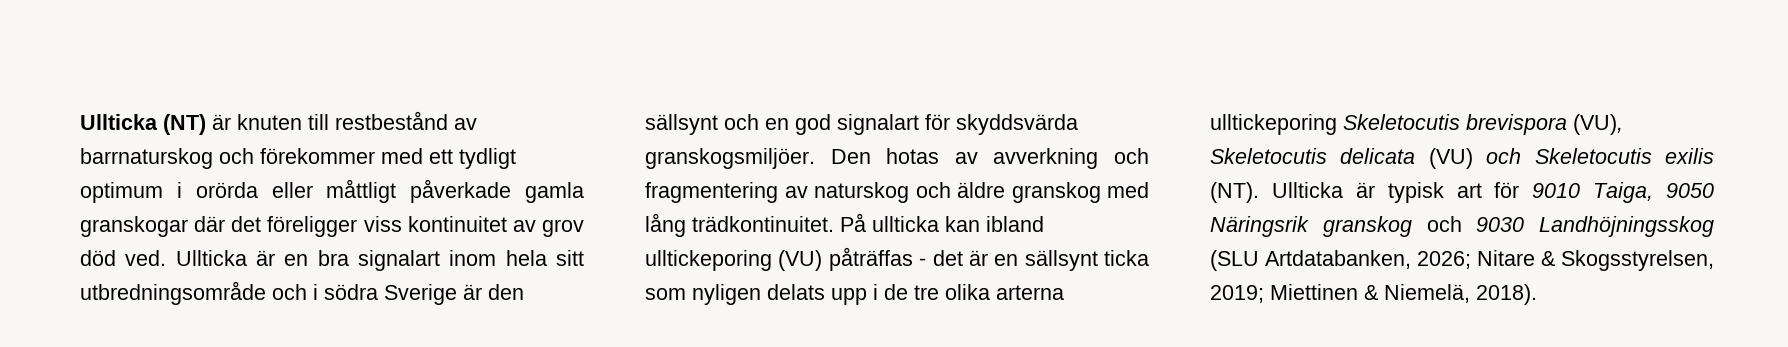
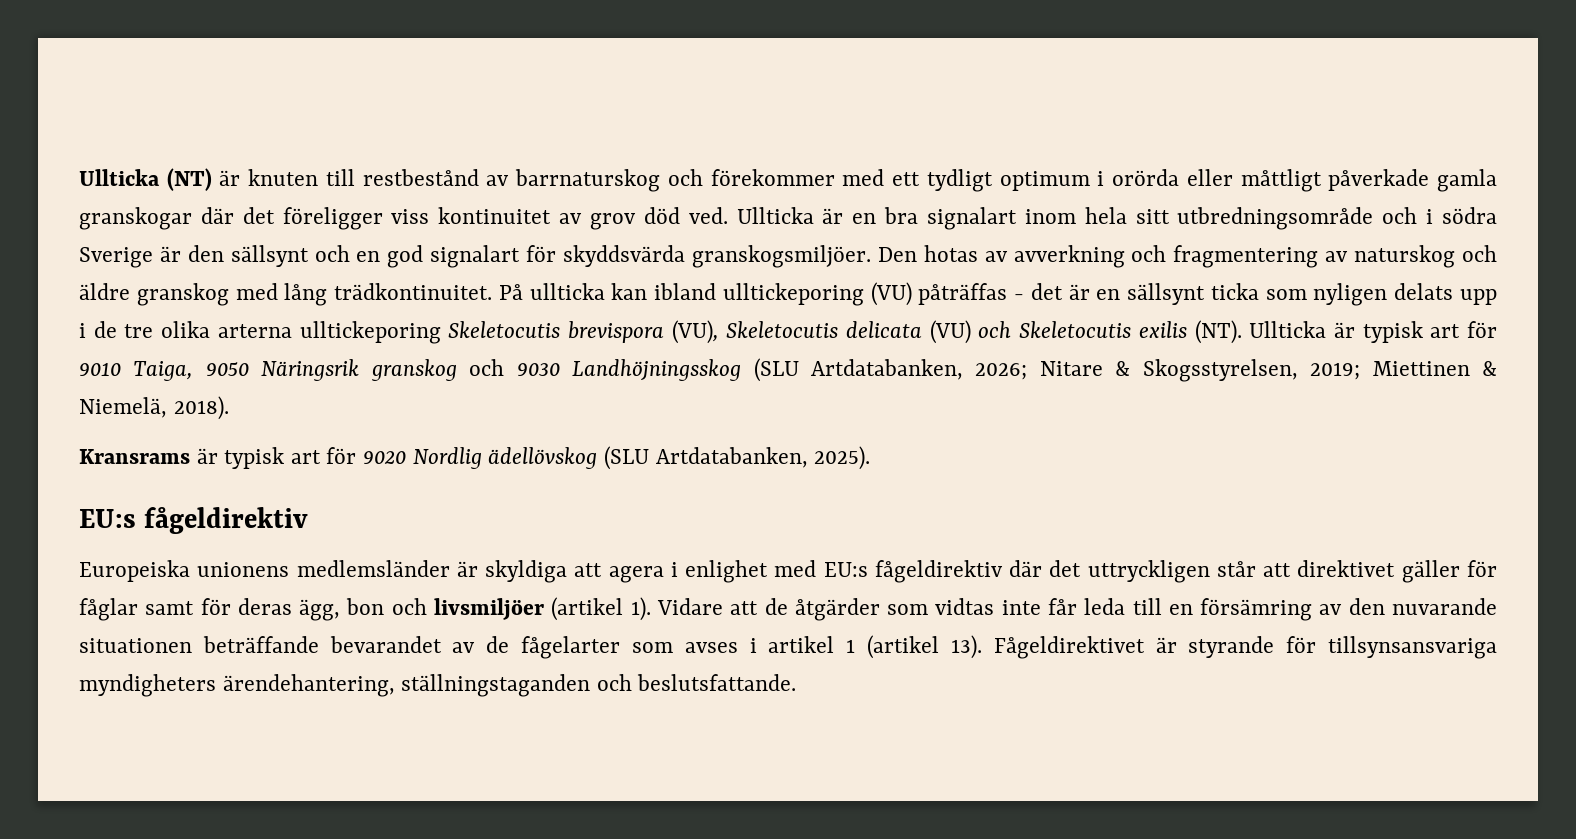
+ Kransrams är typisk art för 9020 Nordlig ädellövskog (SLU Artdatabanken, 2025).
+ EU:s fågeldirektiv
+ Europeiska unionens medlemsländer är skyldiga att agera i enlighet med EU:s fågeldirektiv där det uttryckligen står att direktivet gäller för fåglar samt för deras ägg, bon och livsmiljöer (artikel 1). Vidare att de åtgärder som vidtas inte får leda till en försämring av den nuvarande situationen beträffande bevarandet av de fågelarter som avses i artikel 1 (artikel 13). Fågeldirektivet är styrande för tillsynsansvariga myndigheters ärendehantering, ställningstaganden och beslutsfattande.

